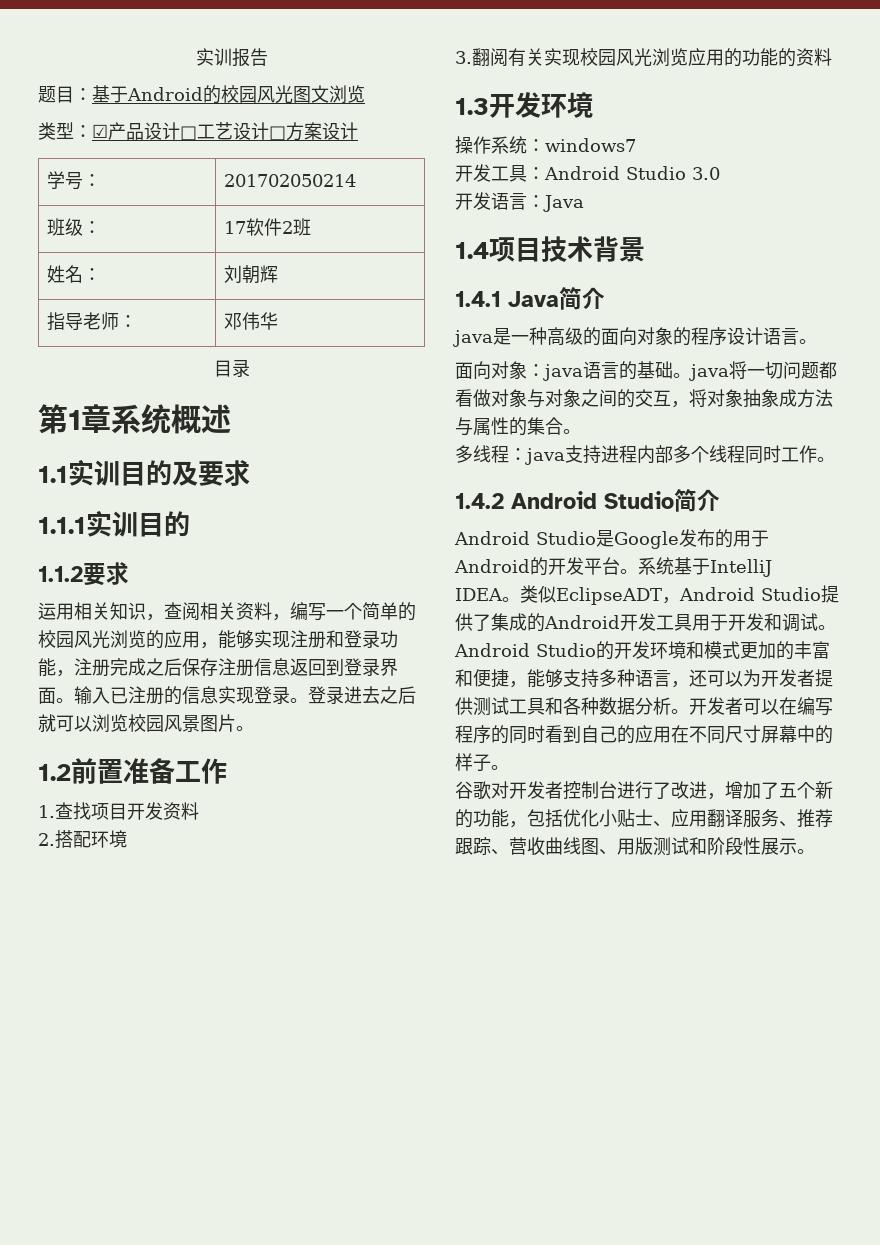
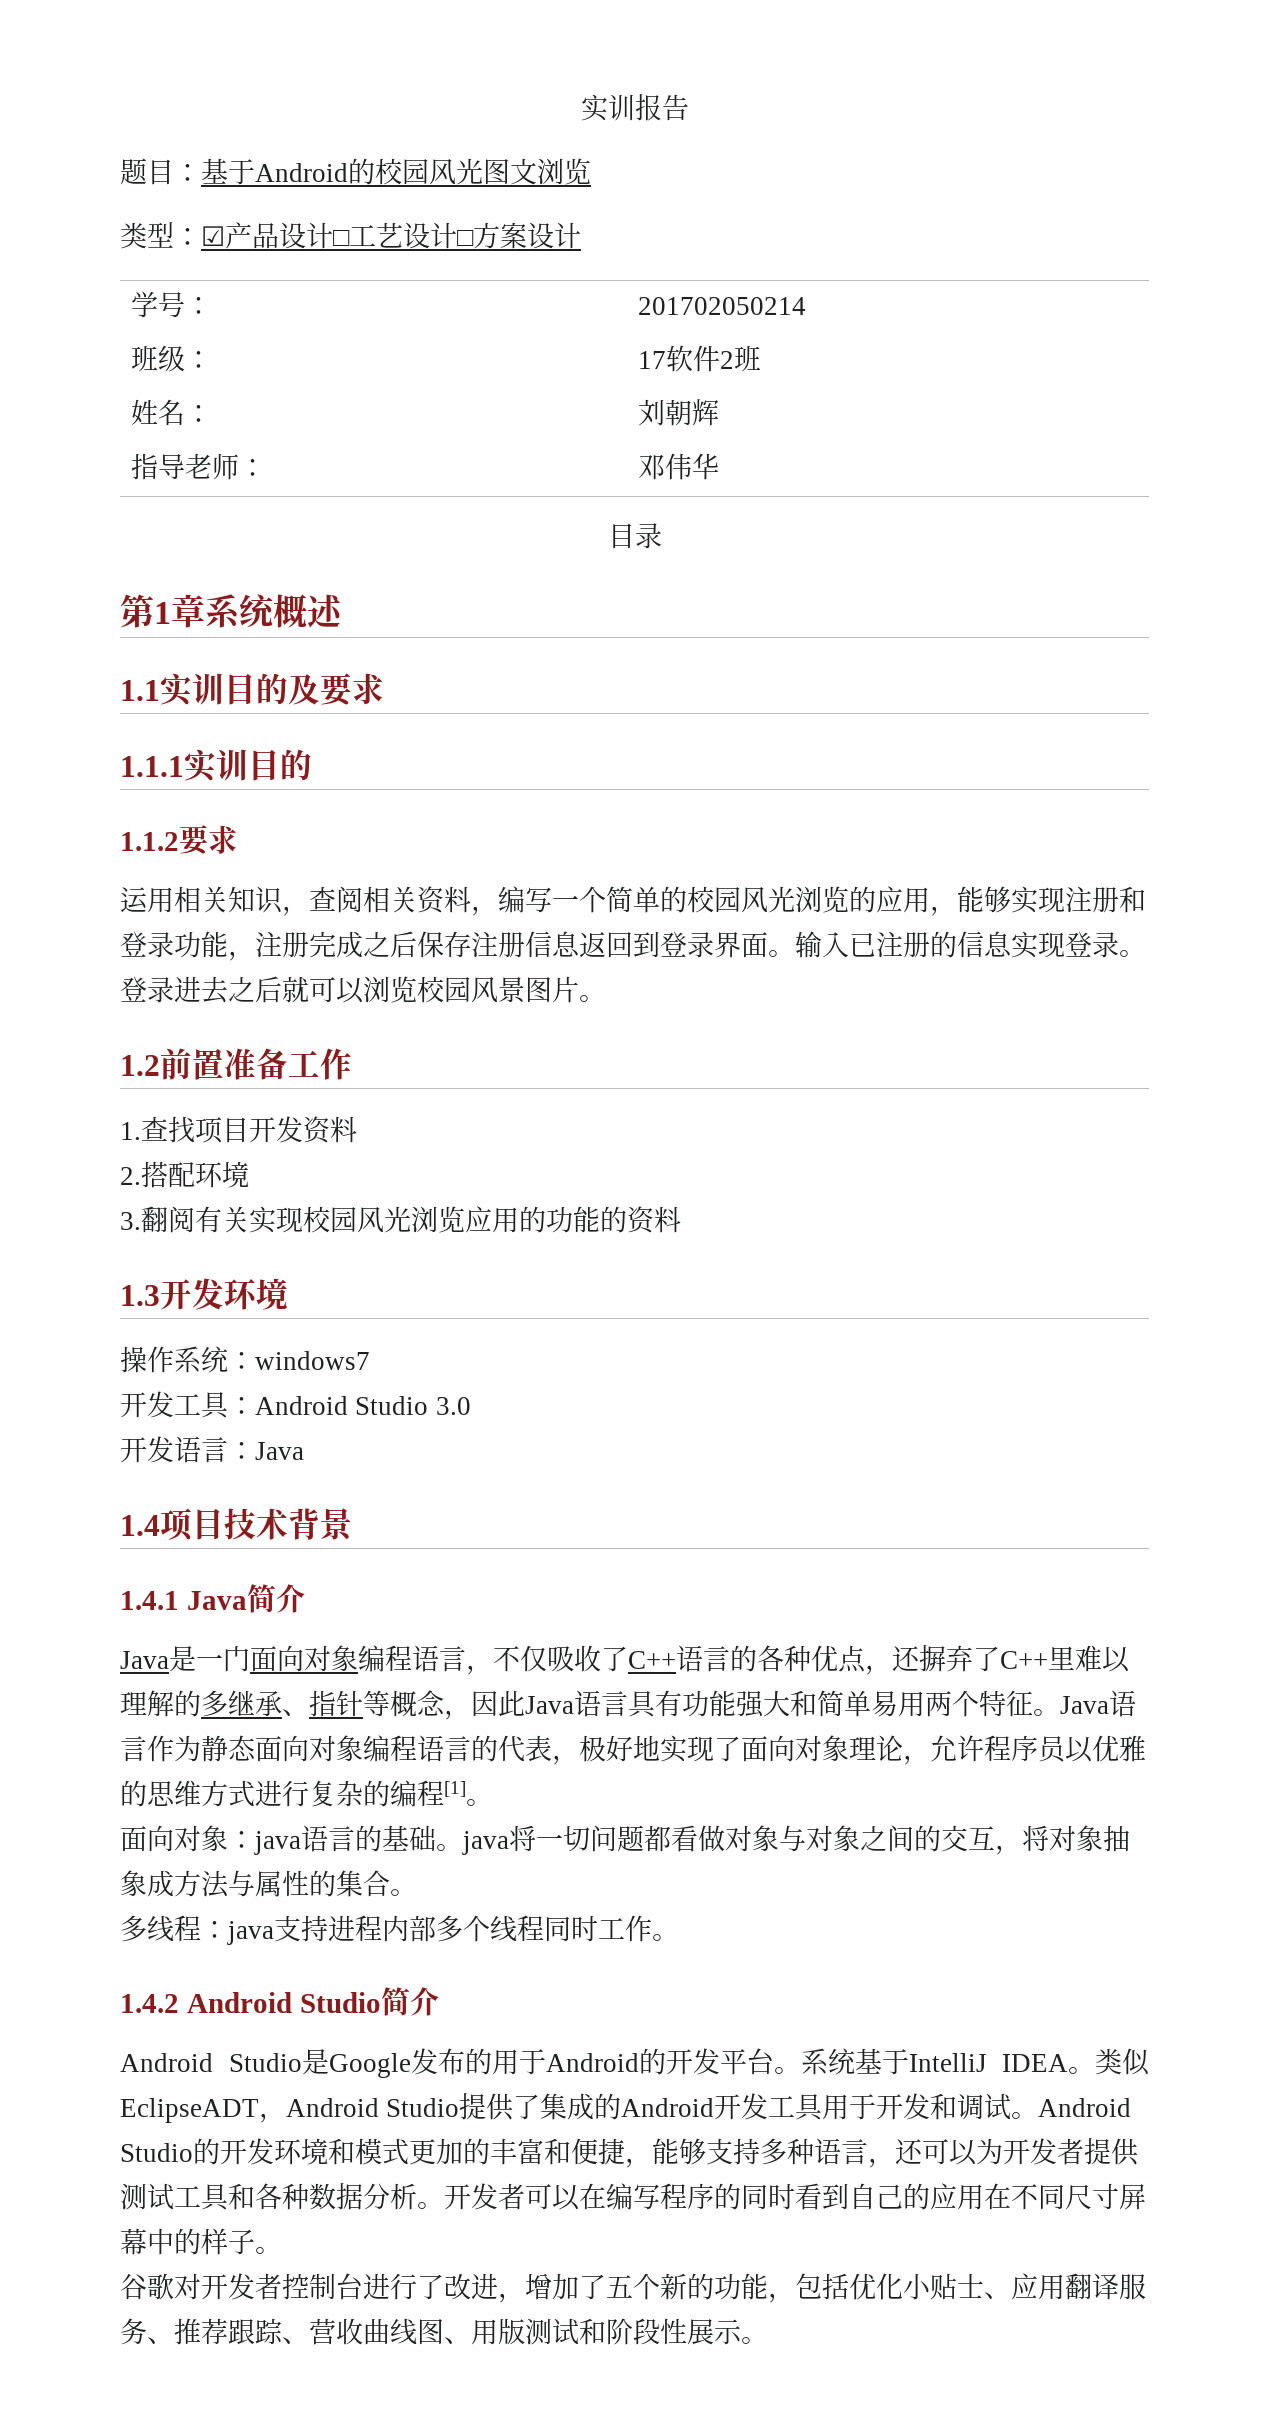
- java是一种高级的面向对象的程序设计语言。
+ Java是一门面向对象编程语言，不仅吸收了C++语言的各种优点，还摒弃了C++里难以理解的多继承、指针等概念，因此Java语言具有功能强大和简单易用两个特征。Java语言作为静态面向对象编程语言的代表，极好地实现了面向对象理论，允许程序员以优雅的思维方式进行复杂的编程[1]。

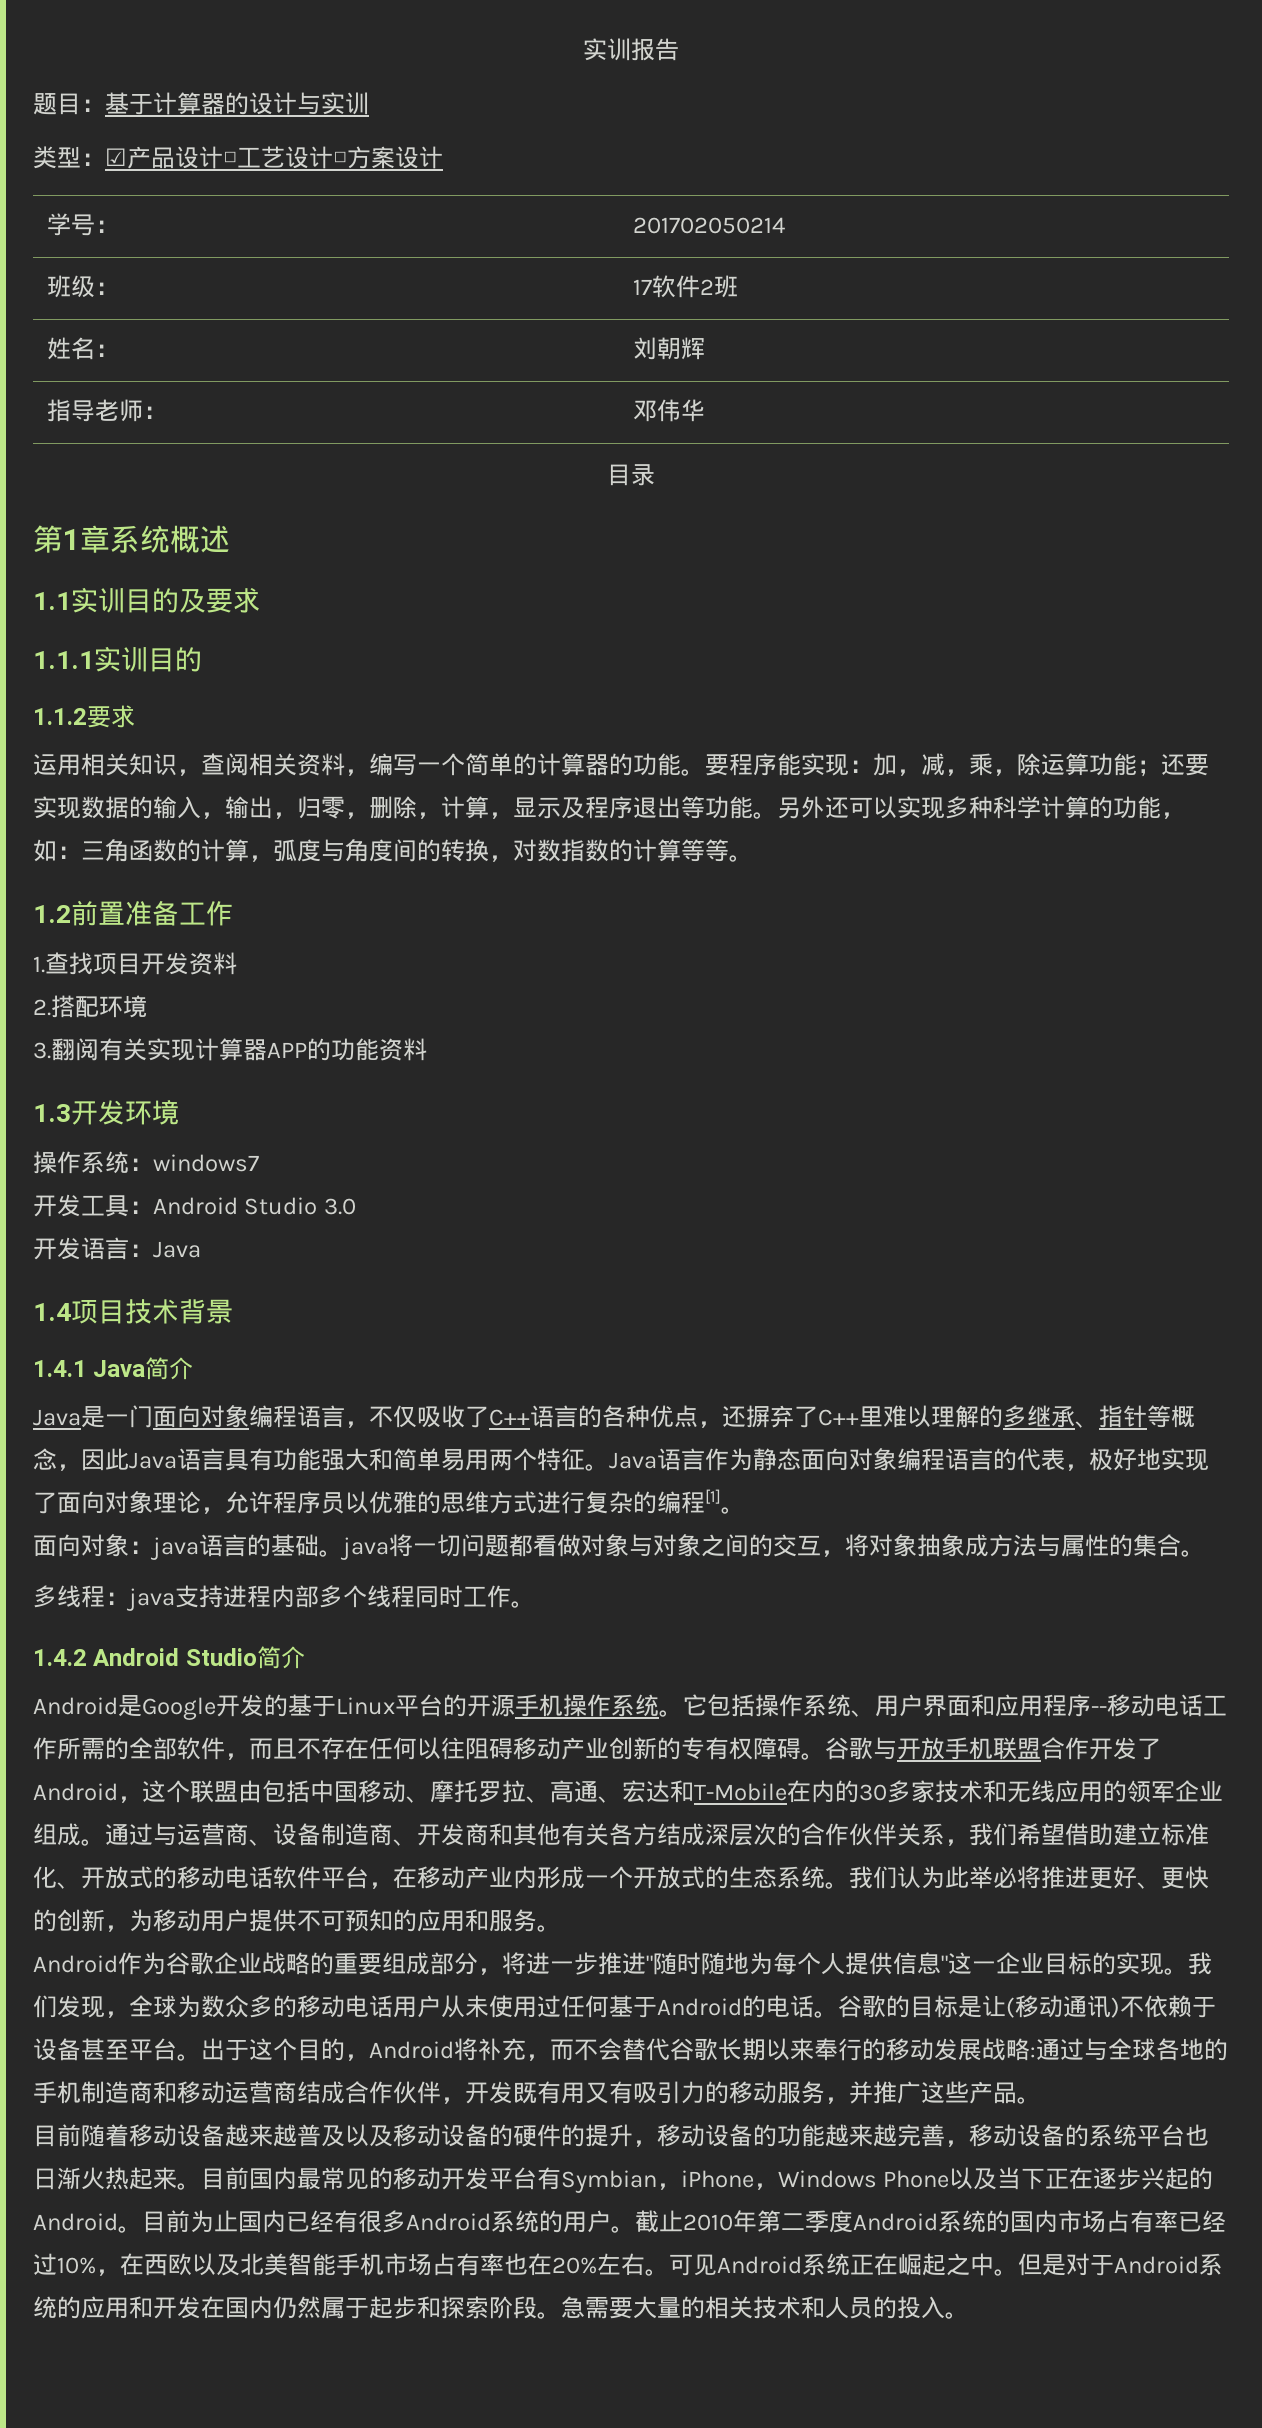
- 题目：基于Android的校园风光图文浏览
+ 题目：基于计算器的设计与实训
- 运用相关知识，查阅相关资料，编写一个简单的校园风光浏览的应用，能够实现注册和登录功能，注册完成之后保存注册信息返回到登录界面。输入已注册的信息实现登录。登录进去之后就可以浏览校园风景图片。
+ 运用相关知识，查阅相关资料，编写一个简单的计算器的功能。要程序能实现：加，减，乘，除运算功能；还要实现数据的输入，输出，归零，删除，计算，显示及程序退出等功能。另外还可以实现多种科学计算的功能，如：三角函数的计算，弧度与角度间的转换，对数指数的计算等等。
- 3.翻阅有关实现校园风光浏览应用的功能的资料
+ 3.翻阅有关实现计算器APP的功能资料
- Android Studio是Google发布的用于Android的开发平台。系统基于IntelliJ IDEA。类似EclipseADT，Android Studio提供了集成的Android开发工具用于开发和调试。Android Studio的开发环境和模式更加的丰富和便捷，能够支持多种语言，还可以为开发者提供测试工具和各种数据分析。开发者可以在编写程序的同时看到自己的应用在不同尺寸屏幕中的样子。
- 谷歌对开发者控制台进行了改进，增加了五个新的功能，包括优化小贴士、应用翻译服务、推荐跟踪、营收曲线图、用版测试和阶段性展示。
+ Android是Google开发的基于Linux平台的开源手机操作系统。它包括操作系统、用户界面和应用程序--移动电话工作所需的全部软件，而且不存在任何以往阻碍移动产业创新的专有权障碍。谷歌与开放手机联盟合作开发了Android，这个联盟由包括中国移动、摩托罗拉、高通、宏达和T-Mobile在内的30多家技术和无线应用的领军企业组成。通过与运营商、设备制造商、开发商和其他有关各方结成深层次的合作伙伴关系，我们希望借助建立标准化、开放式的移动电话软件平台，在移动产业内形成一个开放式的生态系统。我们认为此举必将推进更好、更快的创新，为移动用户提供不可预知的应用和服务。
+ Android作为谷歌企业战略的重要组成部分，将进一步推进"随时随地为每个人提供信息"这一企业目标的实现。我们发现，全球为数众多的移动电话用户从未使用过任何基于Android的电话。谷歌的目标是让(移动通讯)不依赖于设备甚至平台。出于这个目的，Android将补充，而不会替代谷歌长期以来奉行的移动发展战略:通过与全球各地的手机制造商和移动运营商结成合作伙伴，开发既有用又有吸引力的移动服务，并推广这些产品。
+ 目前随着移动设备越来越普及以及移动设备的硬件的提升，移动设备的功能越来越完善，移动设备的系统平台也日渐火热起来。目前国内最常见的移动开发平台有Symbian，iPhone，Windows Phone以及当下正在逐步兴起的Android。目前为止国内已经有很多Android系统的用户。截止2010年第二季度Android系统的国内市场占有率已经过10%，在西欧以及北美智能手机市场占有率也在20%左右。可见Android系统正在崛起之中。但是对于Android系统的应用和开发在国内仍然属于起步和探索阶段。急需要大量的相关技术和人员的投入。

